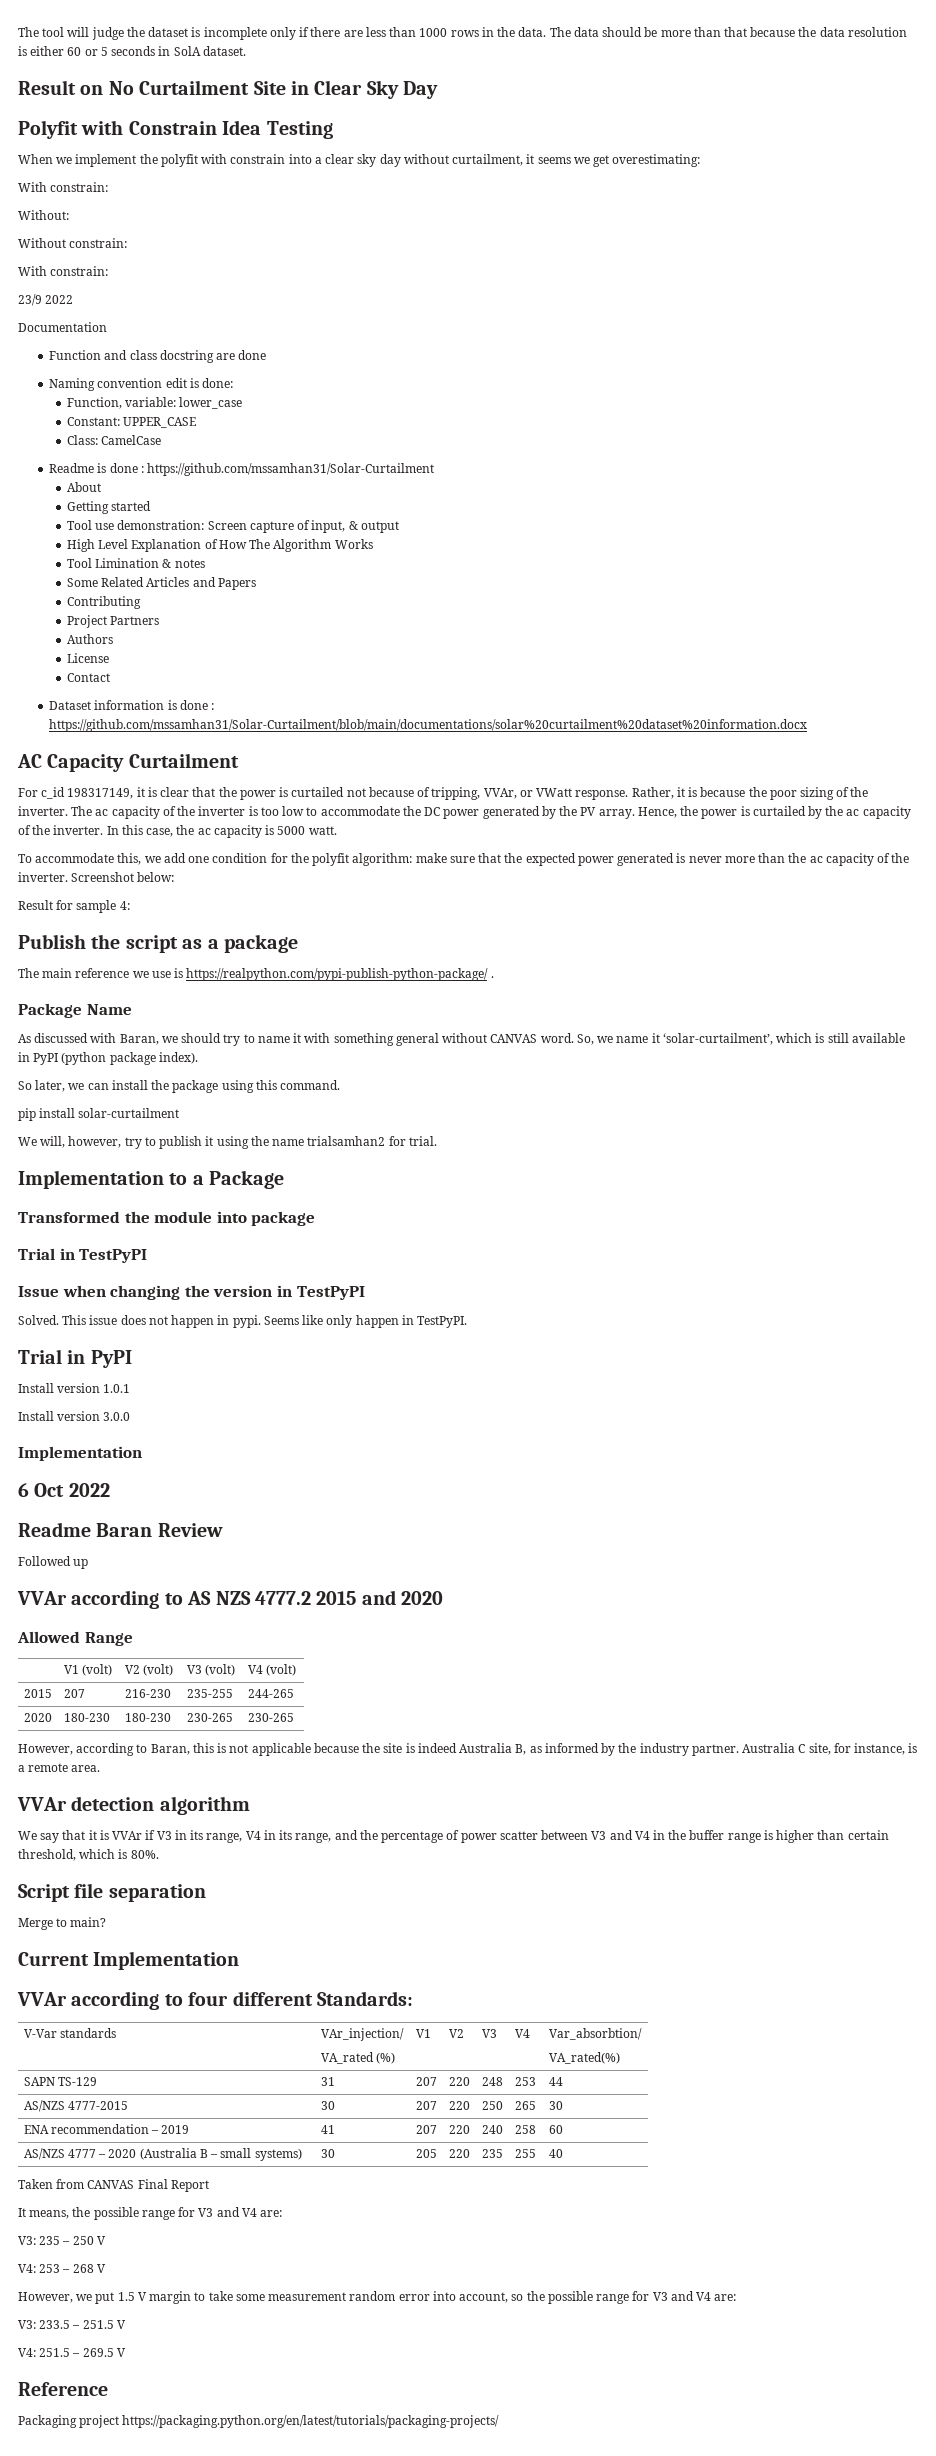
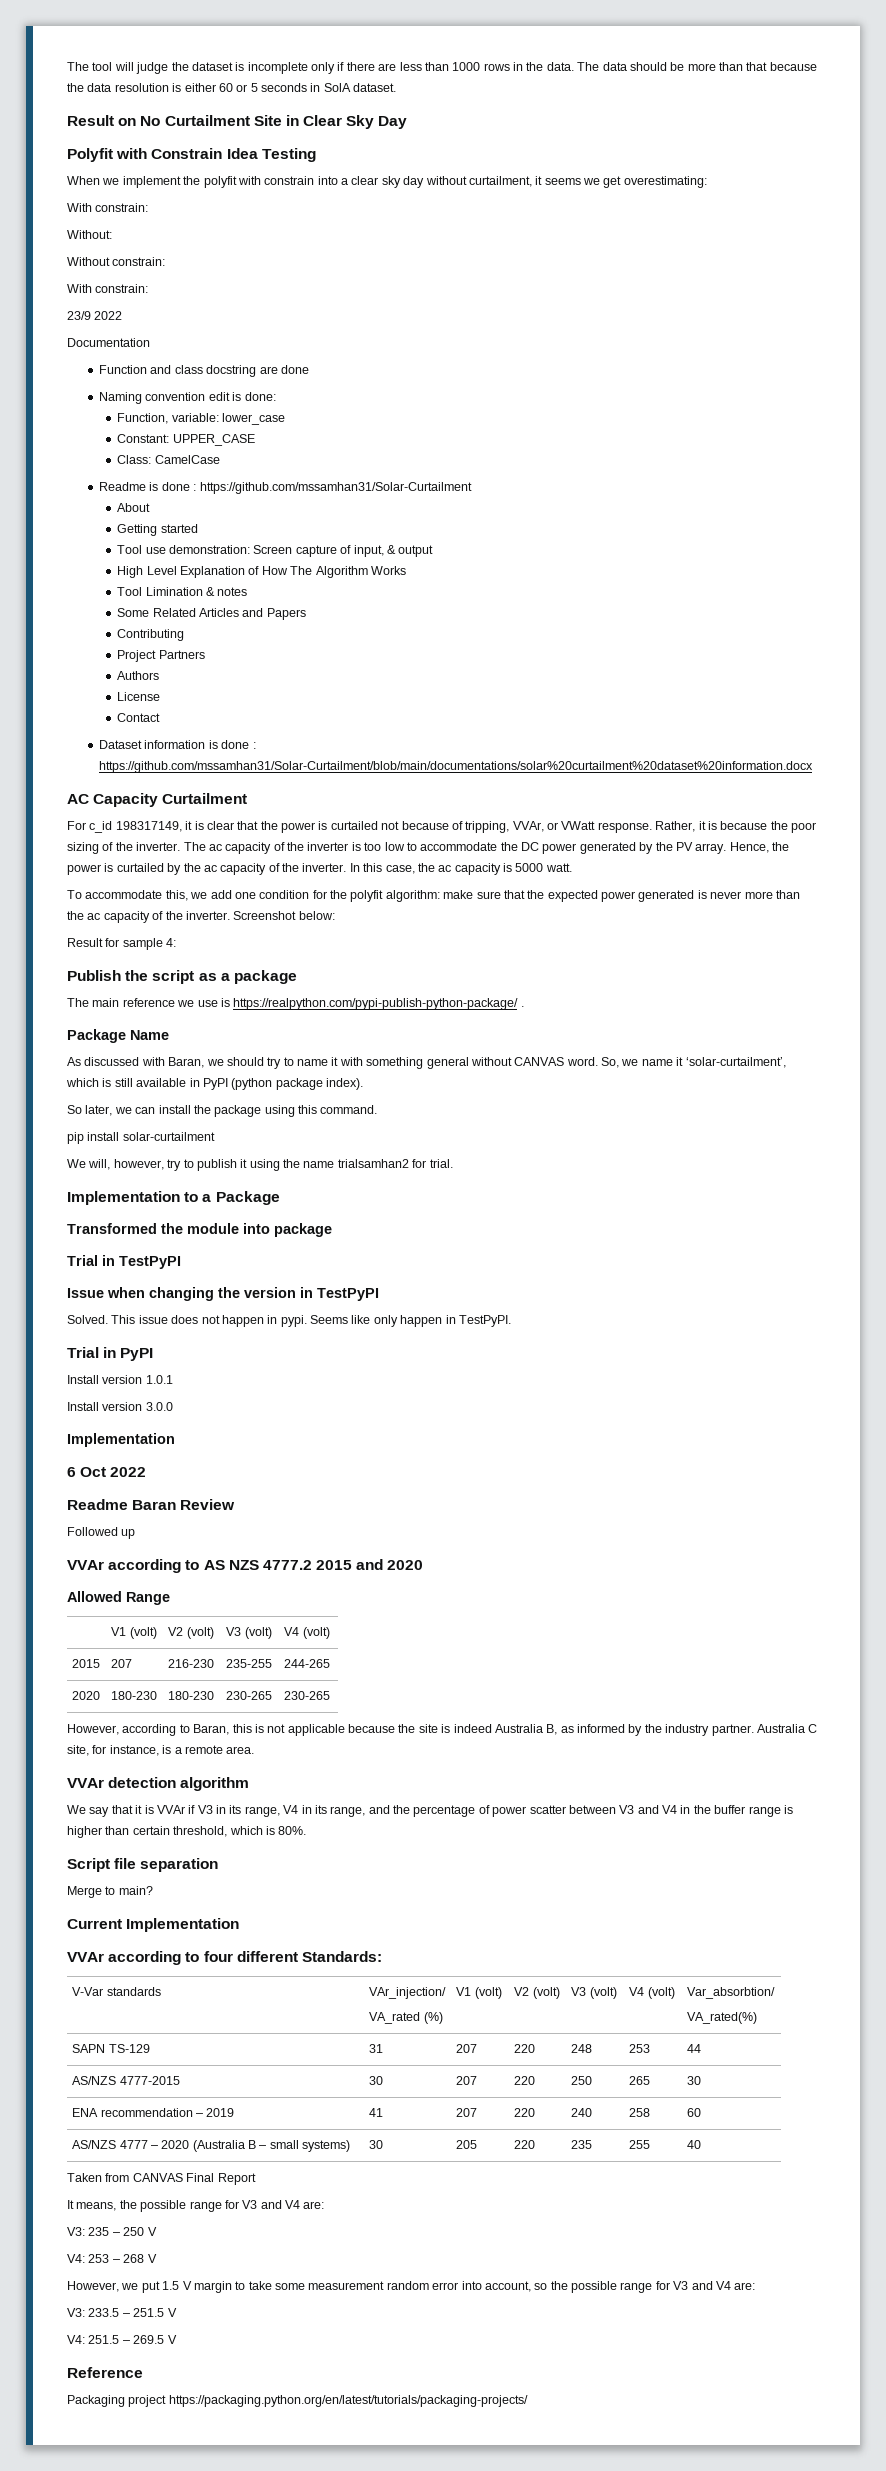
  V-Var standards | VAr_injection/
- VA_rated (%) | V1 | V2 | V3 | V4 | Var_absorbtion/
+ VA_rated (%) | V1 (volt) | V2 (volt) | V3 (volt) | V4 (volt) | Var_absorbtion/

